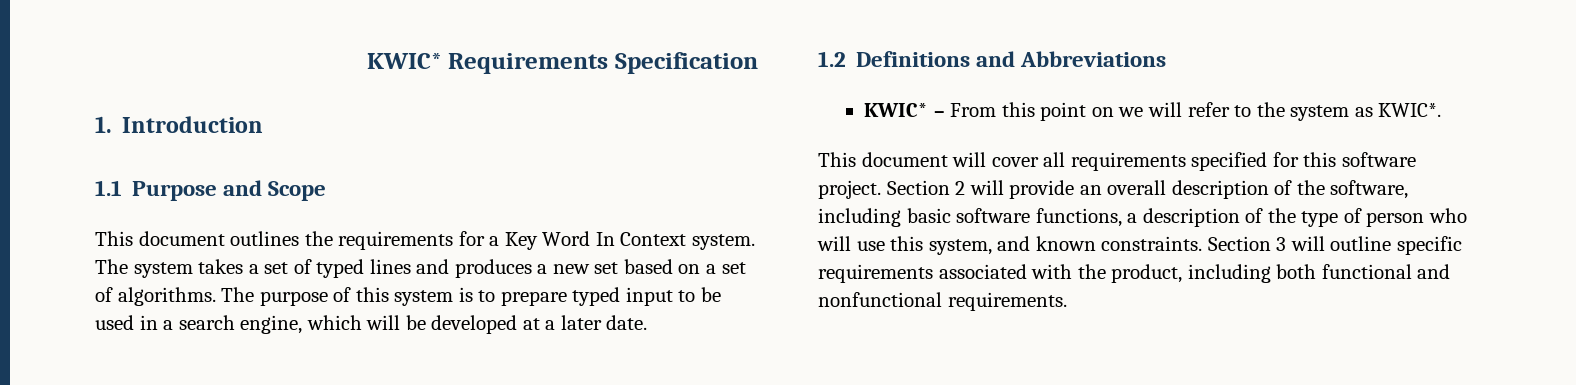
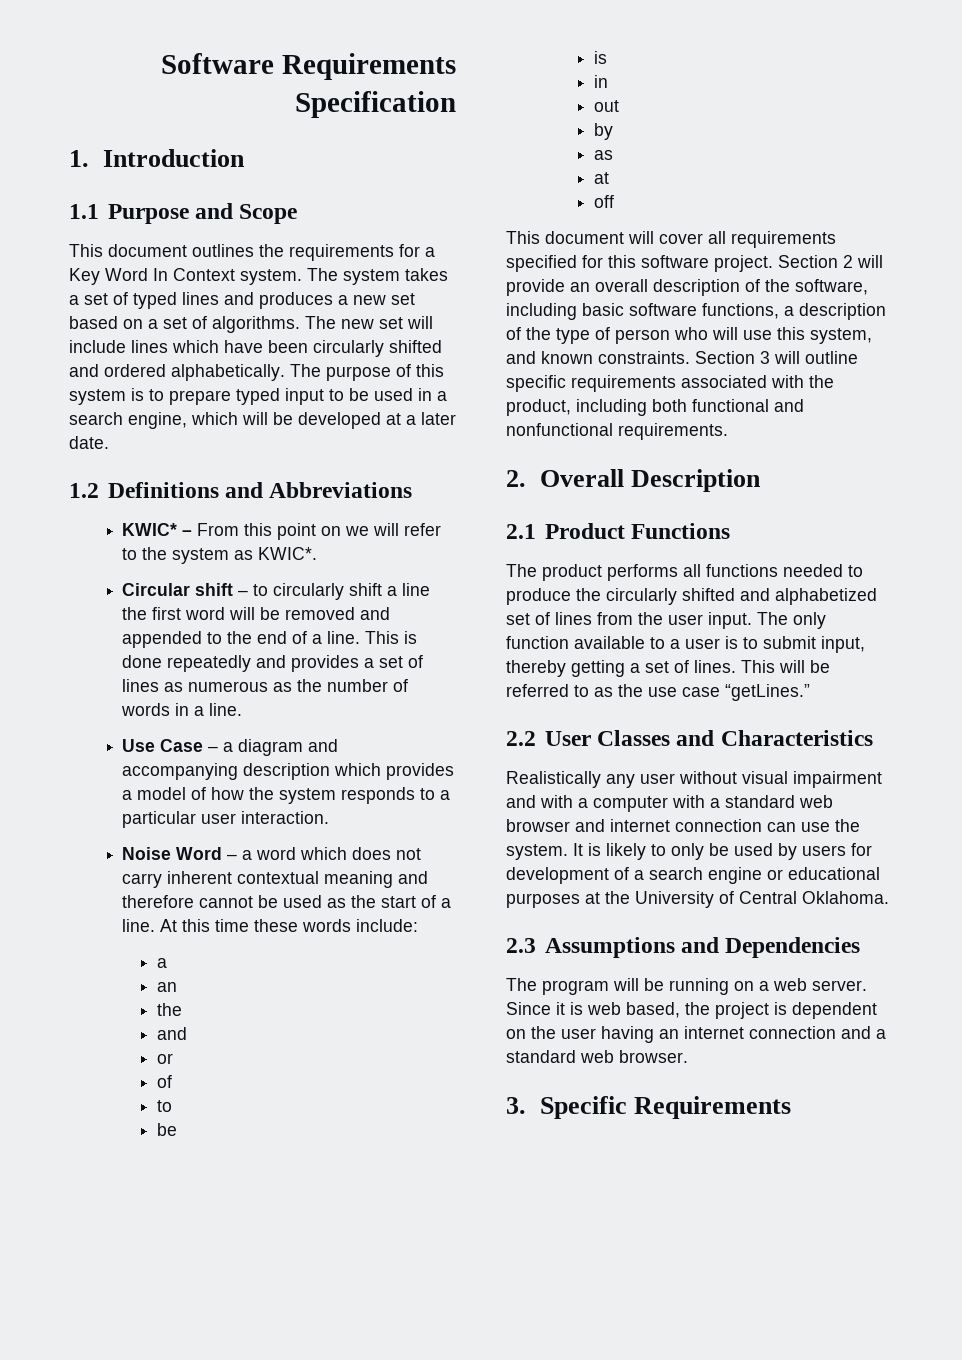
- KWIC* Requirements Specification
+ Software Requirements Specification
- The purpose of this system is to prepare typed input to be used in a search engine, which will be developed at a later date.
+ The new set will include lines which have been circularly shifted and ordered alphabetically. The purpose of this system is to prepare typed input to be used in a search engine, which will be developed at a later date.
+ Circular shift – to circularly shift a line the first word will be removed and appended to the end of a line. This is done repeatedly and provides a set of lines as numerous as the number of words in a line.
+ Use Case – a diagram and accompanying description which provides a model of how the system responds to a particular user interaction.
+ Noise Word – a word which does not carry inherent contextual meaning and therefore cannot be used as the start of a line. At this time these words include:
+ a
+ an
+ the
+ and
+ or
+ of
+ to
+ be
+ is
+ in
+ out
+ by
+ as
+ at
+ off
+ 2. Overall Description
+ 2.1 Product Functions
+ The product performs all functions needed to produce the circularly shifted and alphabetized set of lines from the user input. The only function available to a user is to submit input, thereby getting a set of lines. This will be referred to as the use case “getLines.”
+ 2.2 User Classes and Characteristics
+ Realistically any user without visual impairment and with a computer with a standard web browser and internet connection can use the system. It is likely to only be used by users for development of a search engine or educational purposes at the University of Central Oklahoma.
+ 2.3 Assumptions and Dependencies
+ The program will be running on a web server. Since it is web based, the project is dependent on the user having an internet connection and a standard web browser.
+ 3. Specific Requirements

